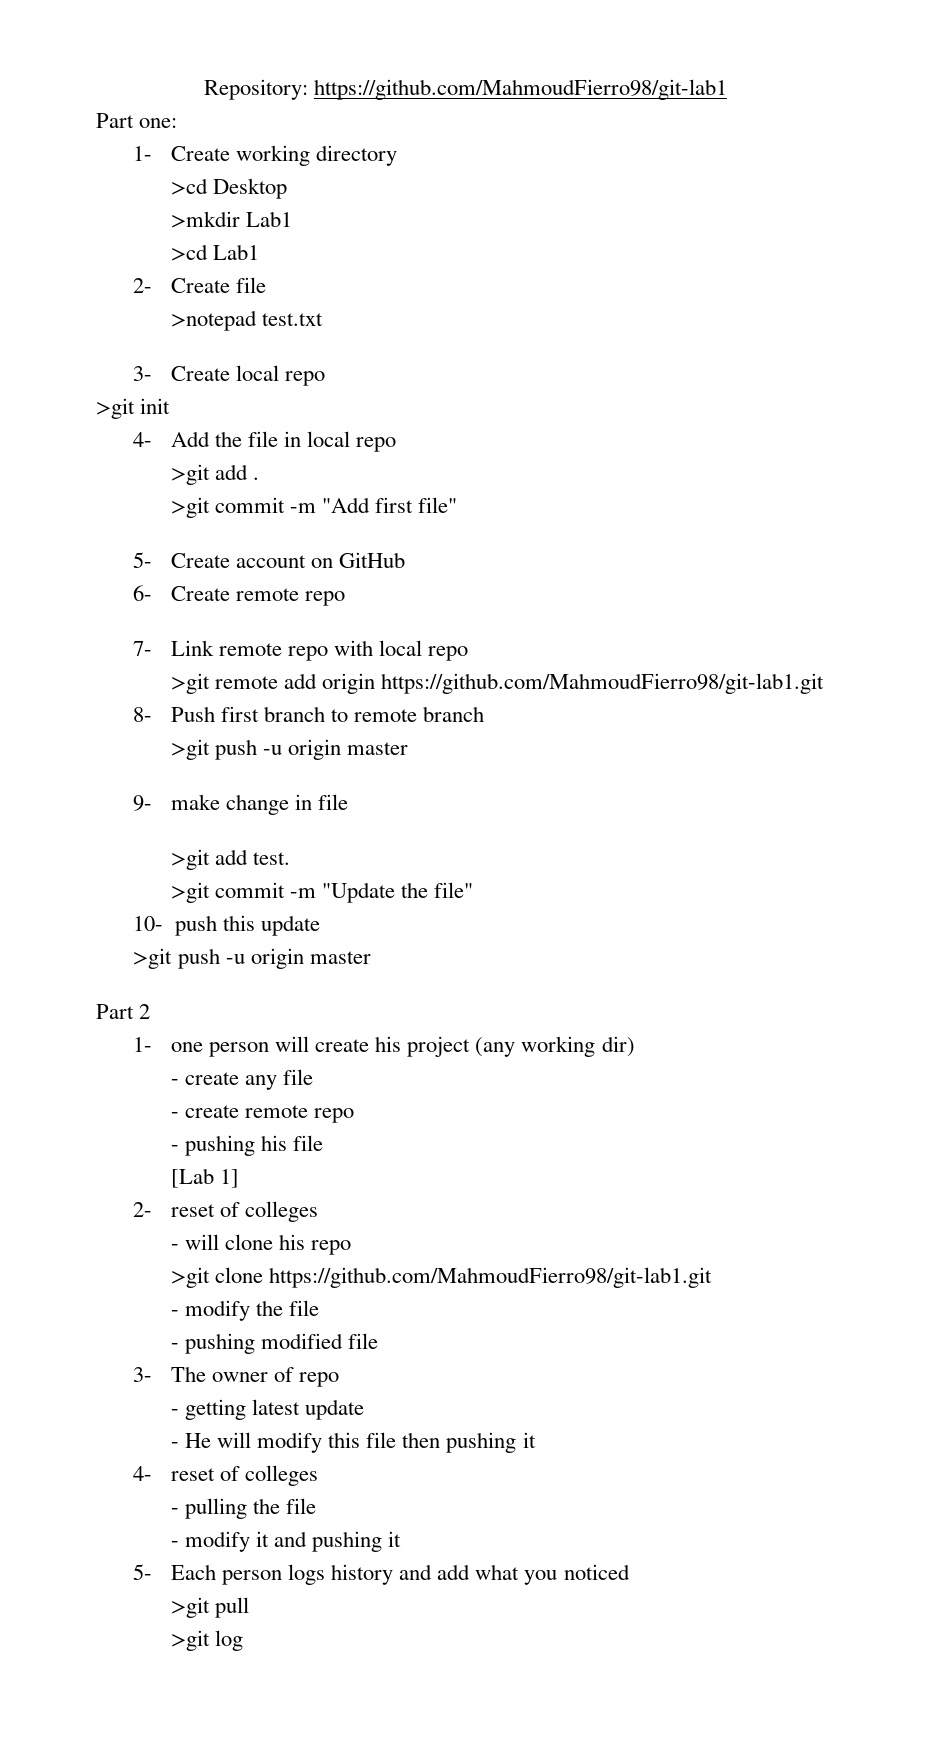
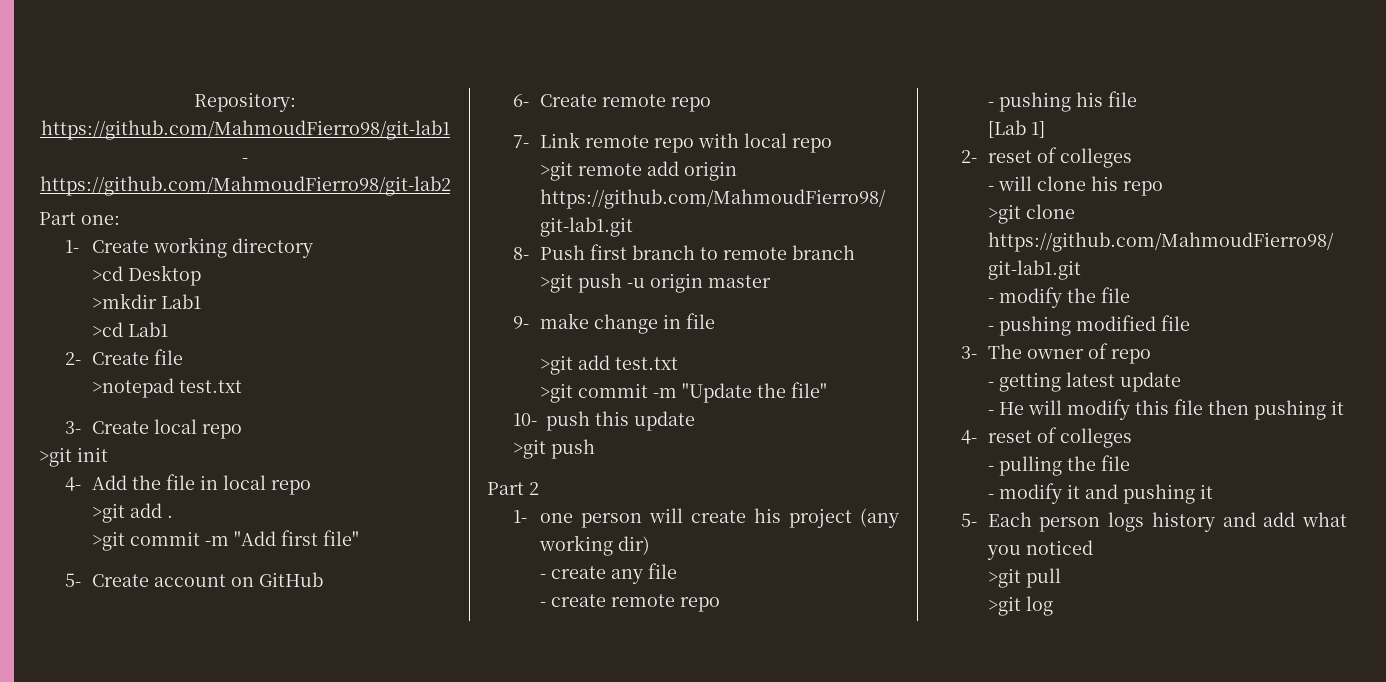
- Repository: https://github.com/MahmoudFierro98/git-lab1
+ Repository: https://github.com/MahmoudFierro98/git-lab1 - https://github.com/MahmoudFierro98/git-lab2
- >git add test.
+ >git add test.txt
  10- push this update
- >git push -u origin master
+ >git push

